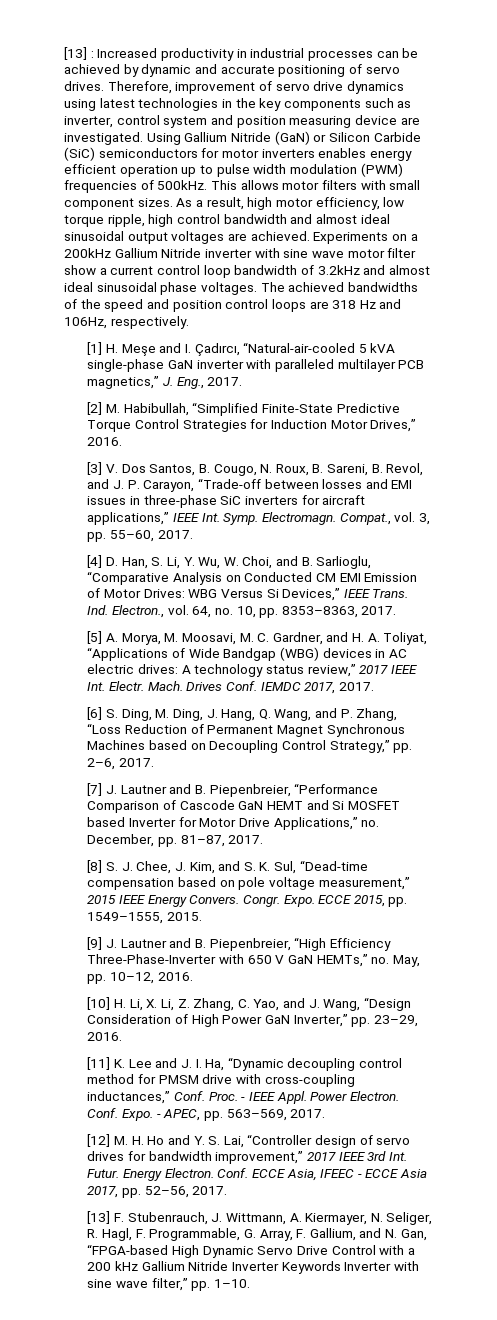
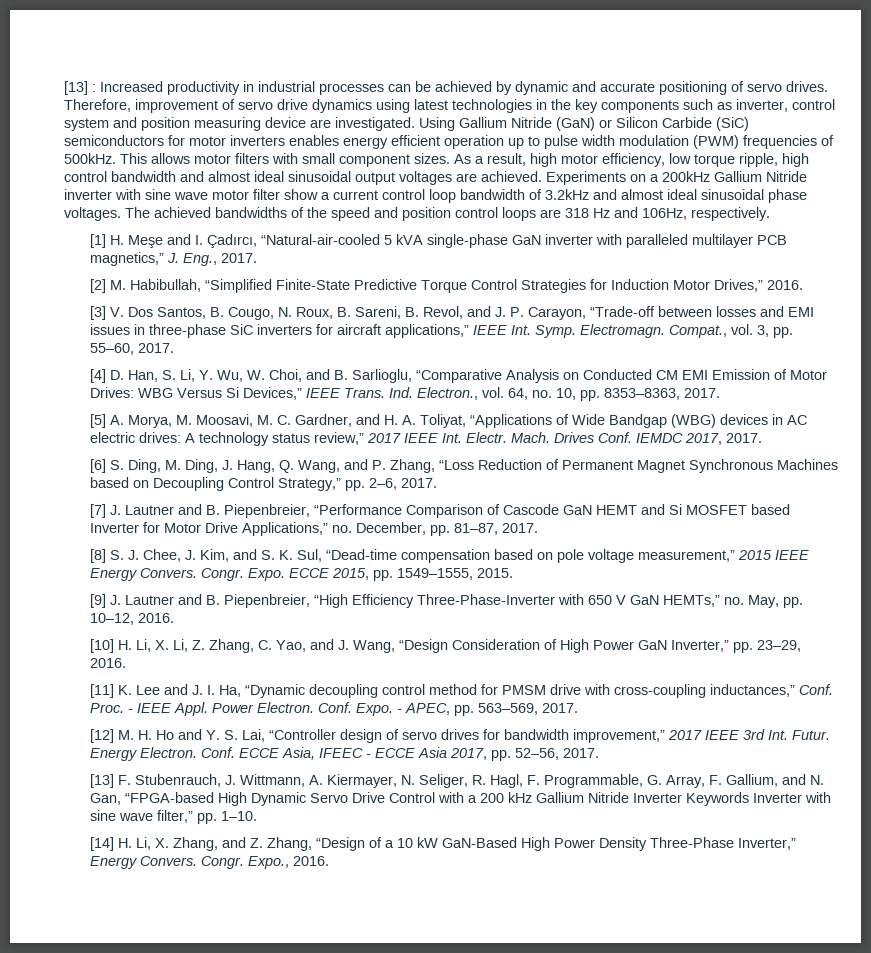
+ [14] H. Li, X. Zhang, and Z. Zhang, “Design of a 10 kW GaN-Based High Power Density Three-Phase Inverter,” Energy Convers. Congr. Expo., 2016.

